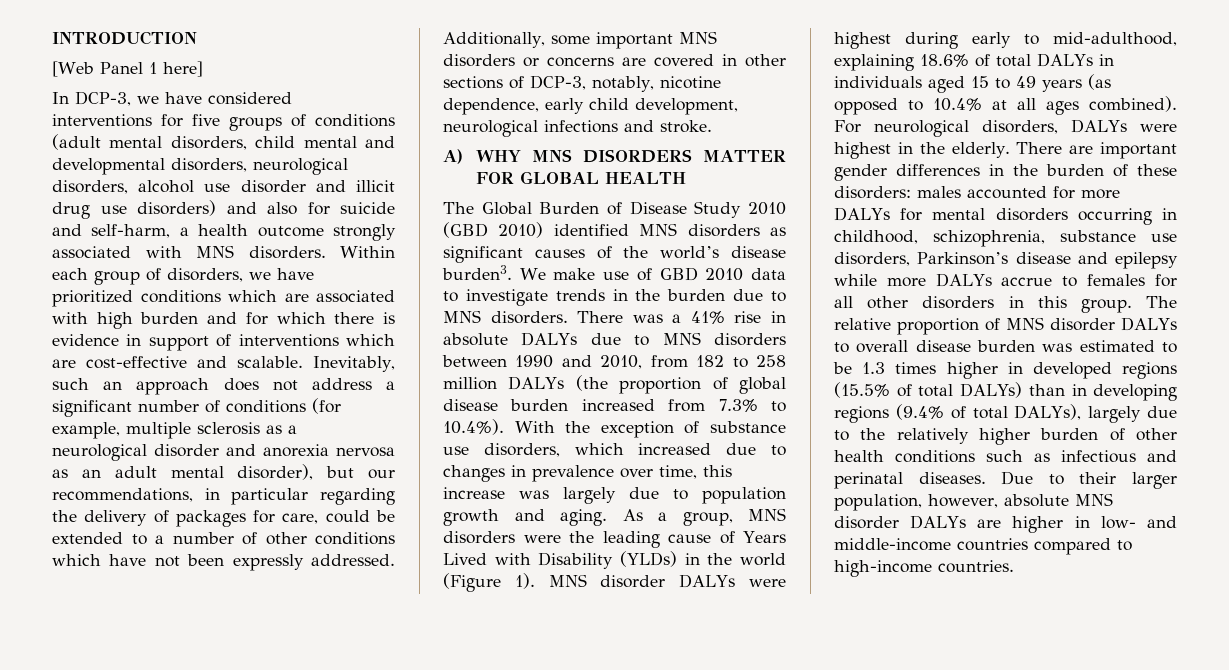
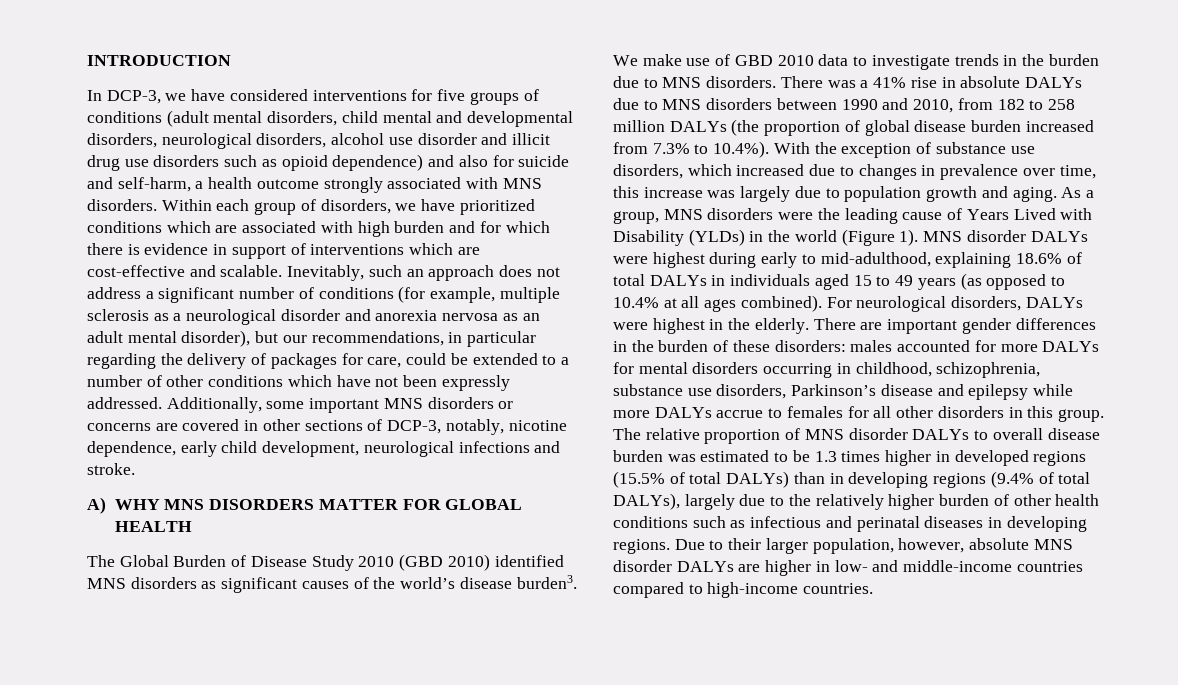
- [Web Panel 1 here]
- In DCP-3, we have considered interventions for five groups of conditions (adult mental disorders, child mental and developmental disorders, neurological disorders, alcohol use disorder and illicit drug use disorders) and also for suicide and self-harm, a health outcome strongly associated with MNS disorders.
+ In DCP-3, we have considered interventions for five groups of conditions (adult mental disorders, child mental and developmental disorders, neurological disorders, alcohol use disorder and illicit drug use disorders such as opioid dependence) and also for suicide and self-harm, a health outcome strongly associated with MNS disorders.
- The relative proportion of MNS disorder DALYs to overall disease burden was estimated to be 1.3 times higher in developed regions (15.5% of total DALYs) than in developing regions (9.4% of total DALYs), largely due to the relatively higher burden of other health conditions such as infectious and perinatal diseases.
+ The relative proportion of MNS disorder DALYs to overall disease burden was estimated to be 1.3 times higher in developed regions (15.5% of total DALYs) than in developing regions (9.4% of total DALYs), largely due to the relatively higher burden of other health conditions such as infectious and perinatal diseases in developing regions.

